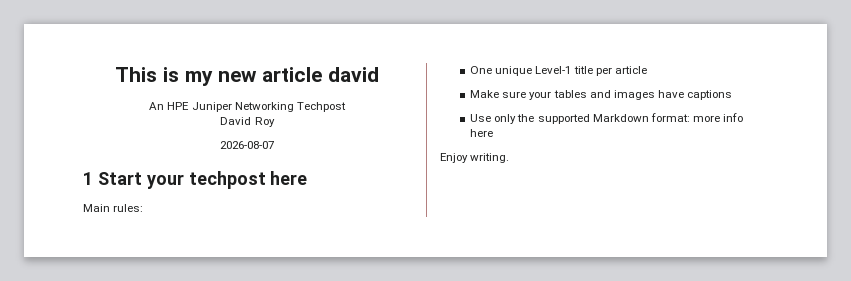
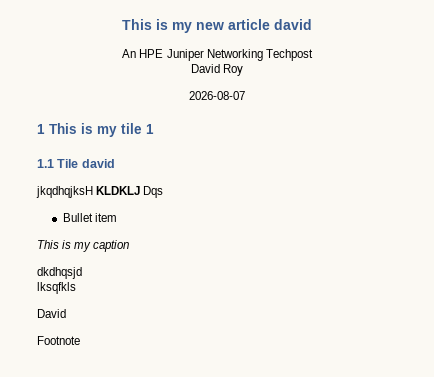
- 1 Start your techpost here
- Main rules:
- One unique Level-1 title per article
- Make sure your tables and images have captions
- Use only the supported Markdown format: more info here
- Enjoy writing.
+ 1 This is my tile 1
+ 1.1 Tile david
+ jkqdhqjksH KLDKLJ Dqs
+ Bullet item
+ This is my caption
+ dkdhqsjd
+ lksqfkls
+ David
+ Footnote

